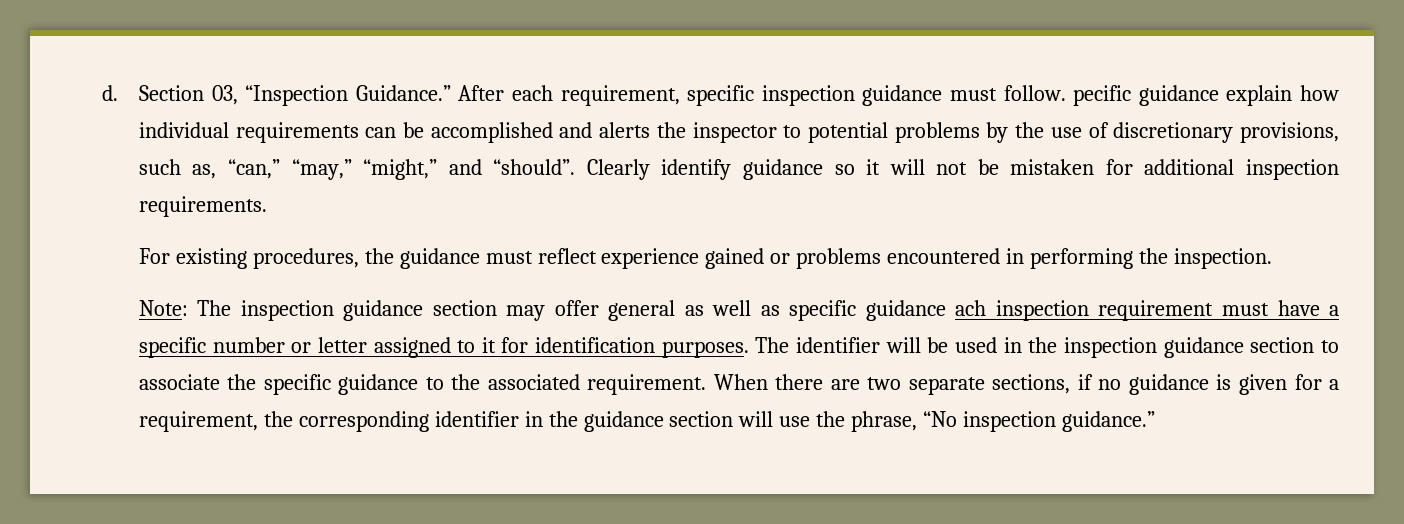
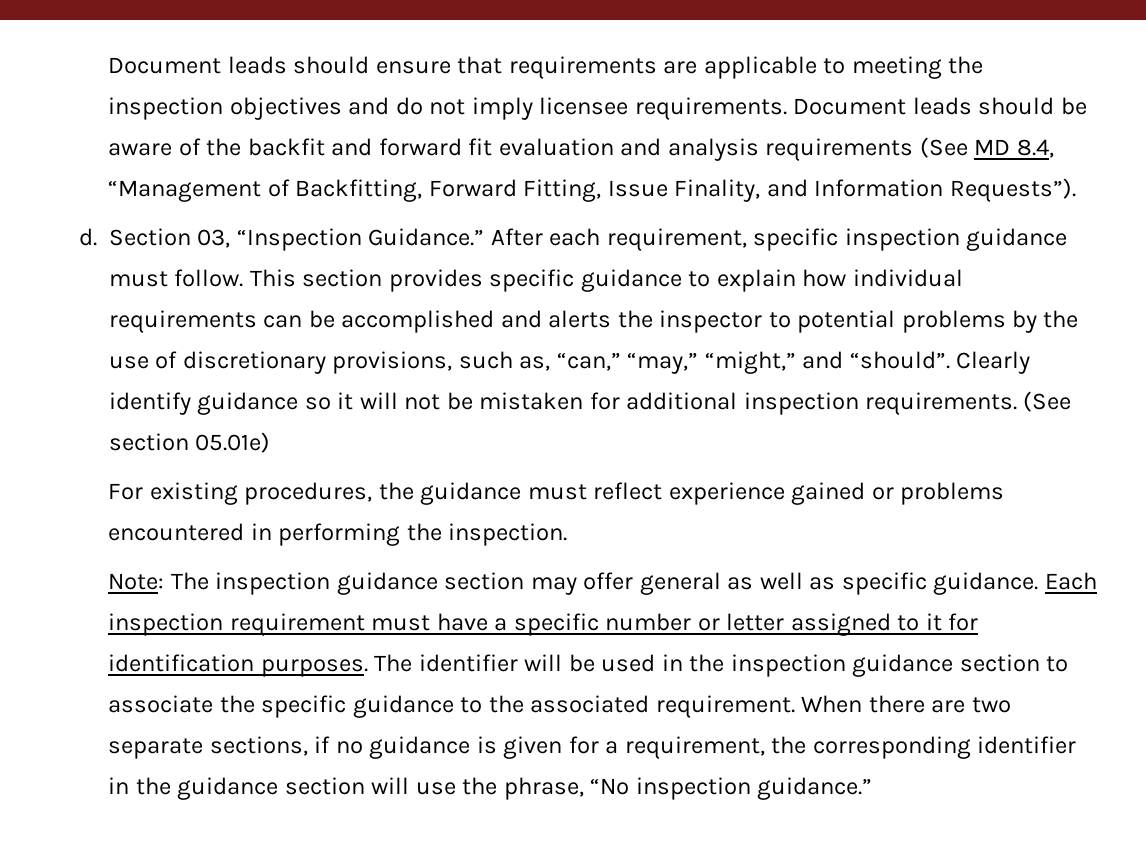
+ Document leads should ensure that requirements are applicable to meeting the inspection objectives and do not imply licensee requirements. Document leads should be aware of the backfit and forward fit evaluation and analysis requirements (See MD 8.4, “Management of Backfitting, Forward Fitting, Issue Finality, and Information Requests”).
- After each requirement, specific inspection guidance must follow. pecific guidance explain how individual requirements can be accomplished and alerts the inspector to potential problems by the use of discretionary provisions, such as, “can,” “may,” “might,” and “should”.
+ After each requirement, specific inspection guidance must follow. This section provides specific guidance to explain how individual requirements can be accomplished and alerts the inspector to potential problems by the use of discretionary provisions, such as, “can,” “may,” “might,” and “should”.
+ (See section 05.01e)
- Note: The inspection guidance section may offer general as well as specific guidance ach inspection requirement must have a specific number or letter assigned to it for identification purposes.
+ Note: The inspection guidance section may offer general as well as specific guidance. Each inspection requirement must have a specific number or letter assigned to it for identification purposes.

